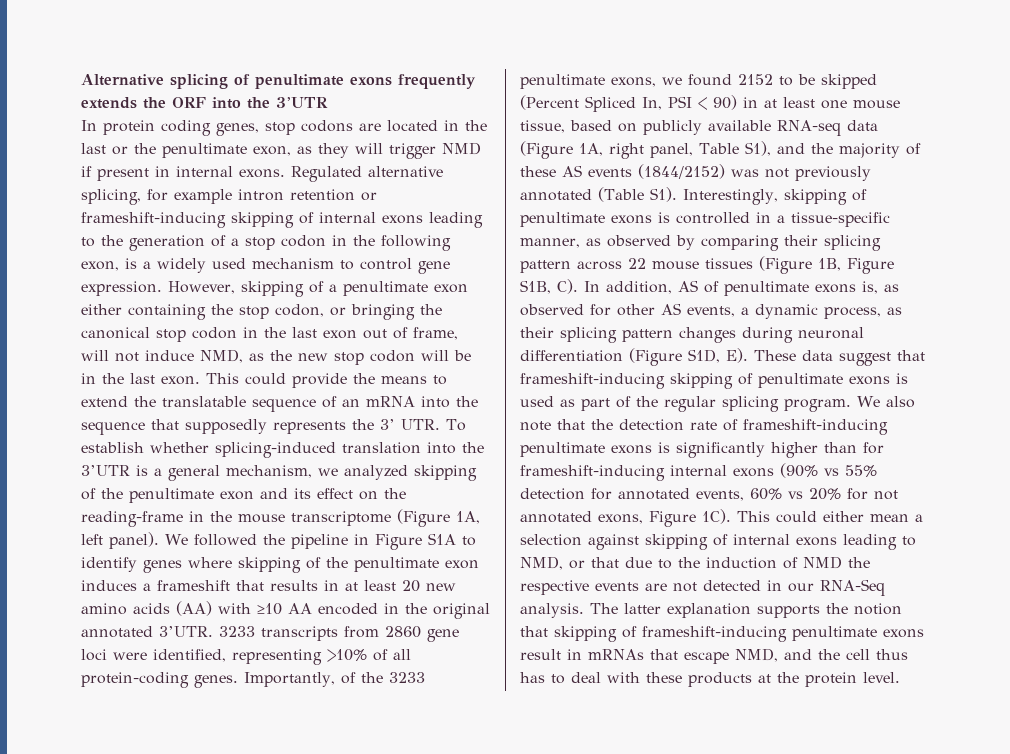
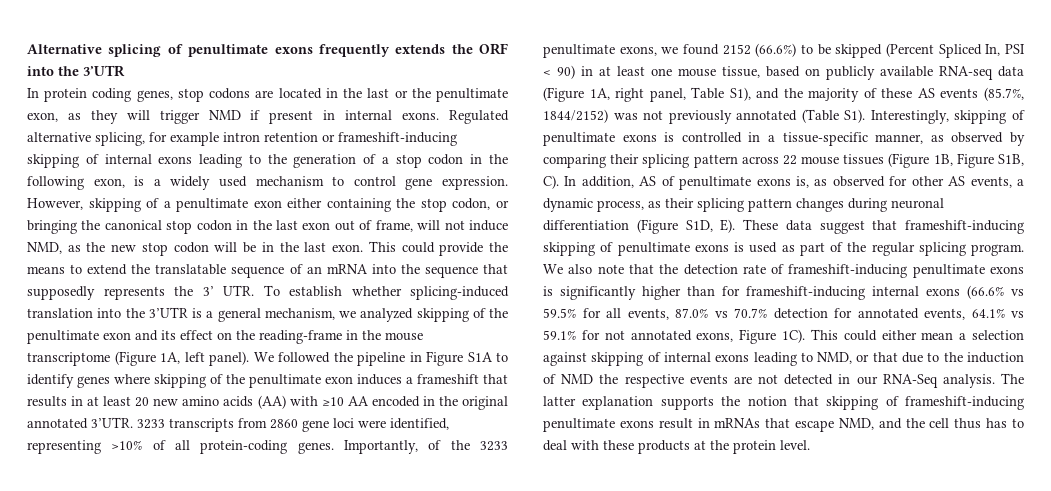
- Importantly, of the 3233 penultimate exons, we found 2152 to be skipped (Percent Spliced In, PSI < 90) in at least one mouse tissue, based on publicly available RNA-seq data (Figure 1A, right panel, Table S1), and the majority of these AS events (1844/2152) was not previously annotated (Table S1). Interestingly, skipping of penultimate exons is controlled in a tissue-specific manner, as observed by comparing their splicing pattern across 22 mouse tissues (Figure 1B, Figure S1B, C). In addition, AS of penultimate exons is, as observed for other AS events, a dynamic process, as their splicing pattern changes during neuronal differentiation (Figure S1D, E). These data suggest that frameshift-inducing skipping of penultimate exons is used as part of the regular splicing program.
+ Importantly, of the 3233 penultimate exons, we found 2152 (66.6%) to be skipped (Percent Spliced In, PSI < 90) in at least one mouse tissue, based on publicly available RNA-seq data (Figure 1A, right panel, Table S1), and the majority of these AS events (85.7%, 1844/2152) was not previously annotated (Table S1). Interestingly, skipping of penultimate exons is controlled in a tissue-specific manner, as observed by comparing their splicing pattern across 22 mouse tissues (Figure 1B, Figure S1B, C). In addition, AS of penultimate exons is, as observed for other AS events, a dynamic process, as their splicing pattern changes during neuronal differentiation (Figure S1D, E). These data suggest that frameshift-inducing skipping of penultimate exons is used as part of the regular splicing program.
- We also note that the detection rate of frameshift-inducing penultimate exons is significantly higher than for frameshift-inducing internal exons (90% vs 55% detection for annotated events, 60% vs 20% for not annotated exons, Figure 1C).
+ We also note that the detection rate of frameshift-inducing penultimate exons is significantly higher than for frameshift-inducing internal exons (66.6% vs 59.5% for all events, 87.0% vs 70.7% detection for annotated events, 64.1% vs 59.1% for not annotated exons, Figure 1C).

